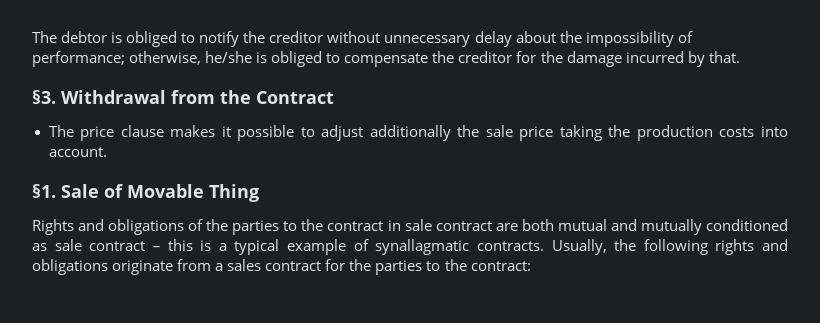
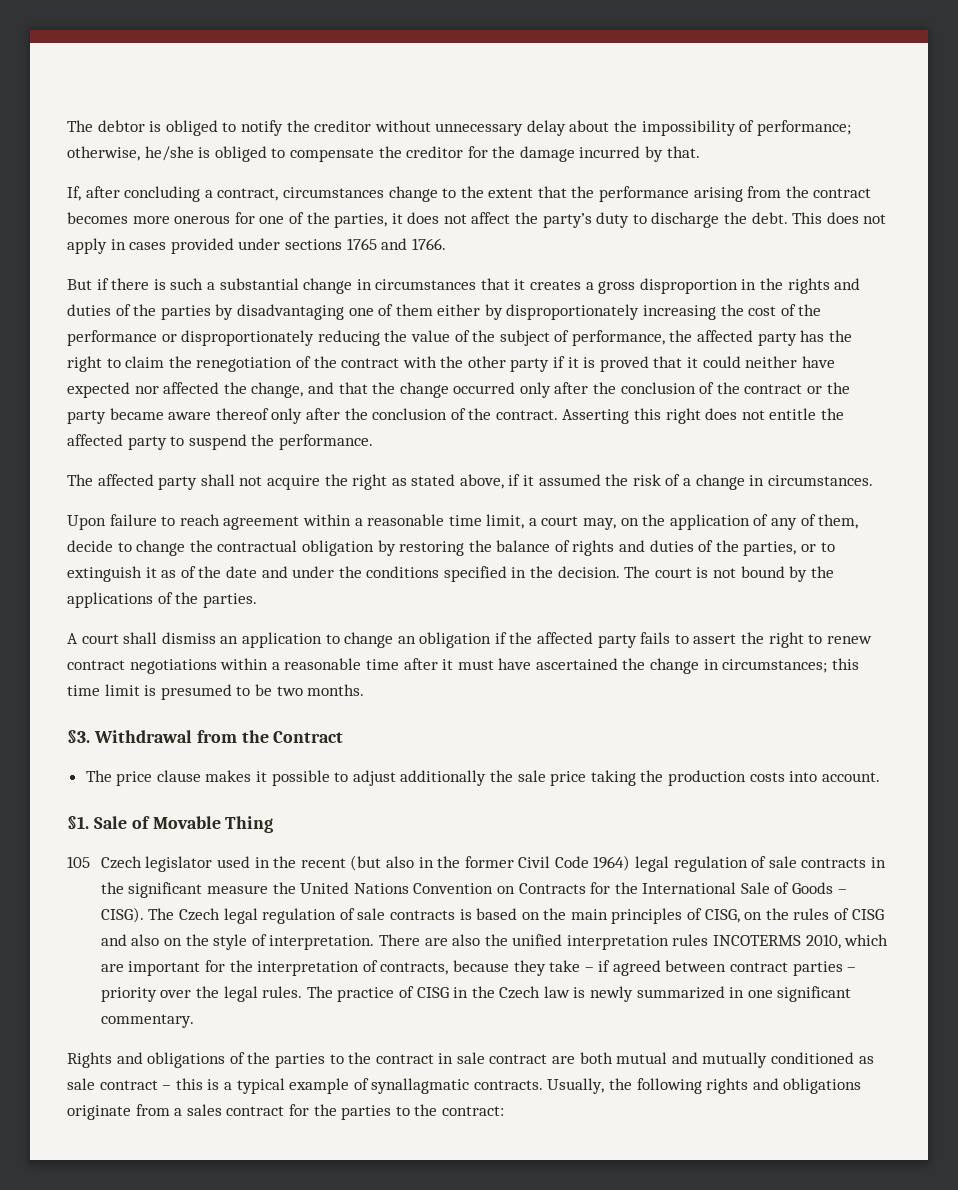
+ If, after concluding a contract, circumstances change to the extent that the performance arising from the contract becomes more onerous for one of the parties, it does not affect the party’s duty to discharge the debt. This does not apply in cases provided under sections 1765 and 1766.
+ But if there is such a substantial change in circumstances that it creates a gross disproportion in the rights and duties of the parties by disadvantaging one of them either by disproportionately increasing the cost of the performance or disproportionately reducing the value of the subject of performance, the affected party has the right to claim the renegotiation of the contract with the other party if it is proved that it could neither have expected nor affected the change, and that the change occurred only after the conclusion of the contract or the party became aware thereof only after the conclusion of the contract. Asserting this right does not entitle the affected party to suspend the performance.
+ The affected party shall not acquire the right as stated above, if it assumed the risk of a change in circumstances.
+ Upon failure to reach agreement within a reasonable time limit, a court may, on the application of any of them, decide to change the contractual obligation by restoring the balance of rights and duties of the parties, or to extinguish it as of the date and under the conditions specified in the decision. The court is not bound by the applications of the parties.
+ A court shall dismiss an application to change an obligation if the affected party fails to assert the right to renew contract negotiations within a reasonable time after it must have ascertained the change in circumstances; this time limit is presumed to be two months.
+ 105 Czech legislator used in the recent (but also in the former Civil Code 1964) legal regulation of sale contracts in the significant measure the United Nations Convention on Contracts for the International Sale of Goods – CISG). The Czech legal regulation of sale contracts is based on the main principles of CISG, on the rules of CISG and also on the style of interpretation. There are also the unified interpretation rules INCOTERMS 2010, which are important for the interpretation of contracts, because they take – if agreed between contract parties – priority over the legal rules. The practice of CISG in the Czech law is newly summarized in one significant commentary.

